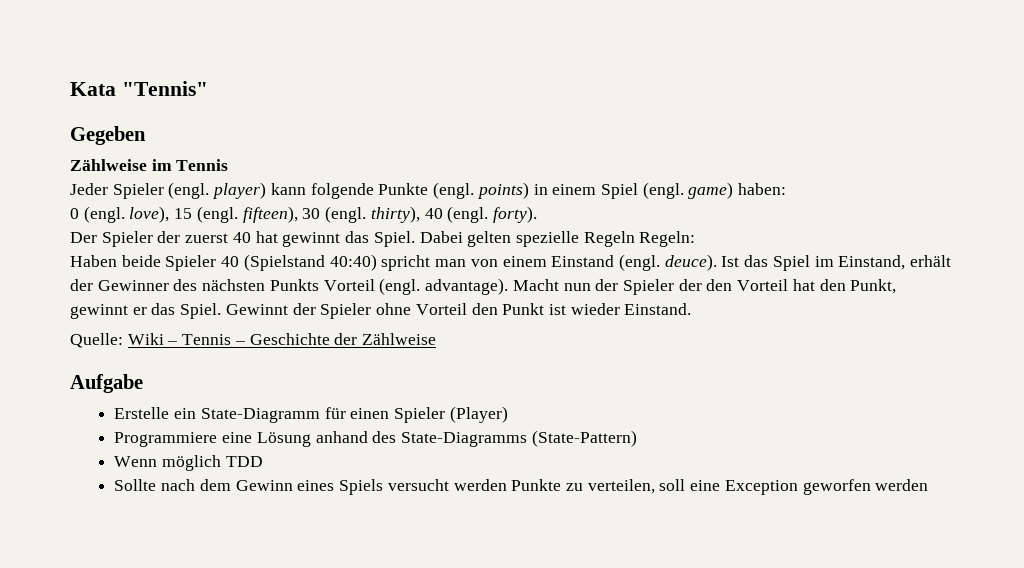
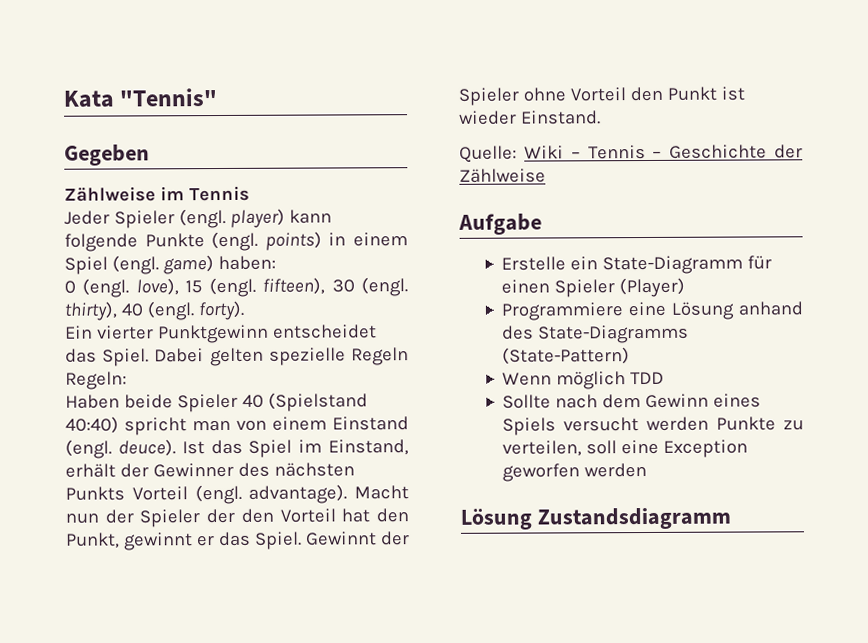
- Der Spieler der zuerst 40 hat gewinnt das Spiel.
+ Ein vierter Punktgewinn entscheidet das Spiel.
+ Lösung Zustandsdiagramm

